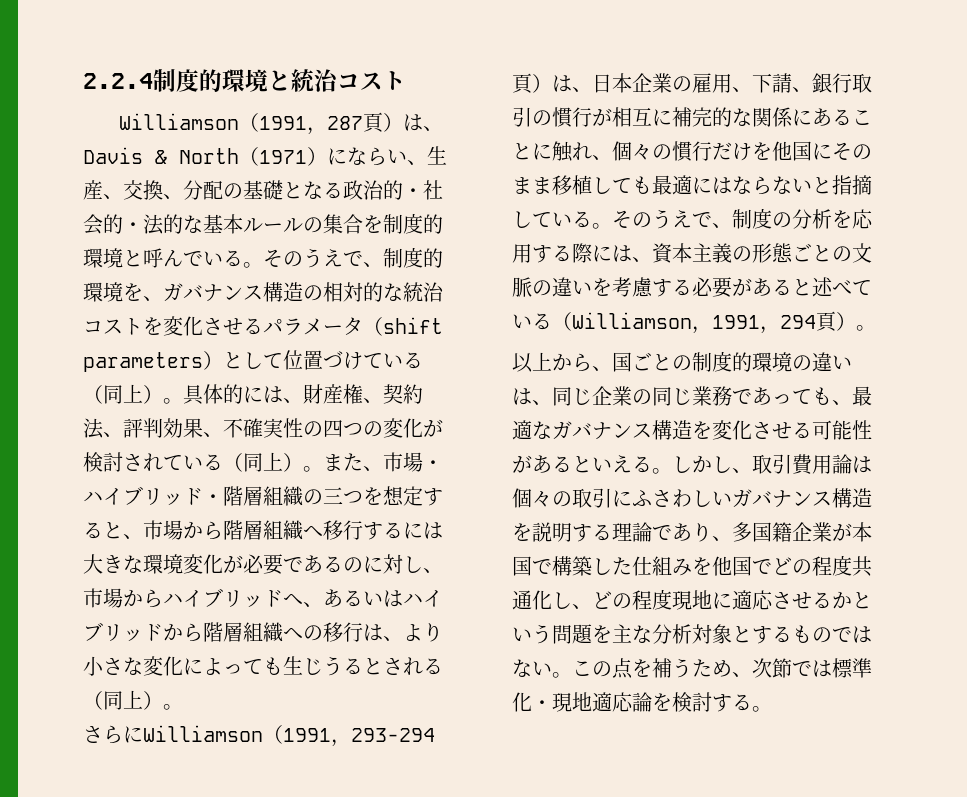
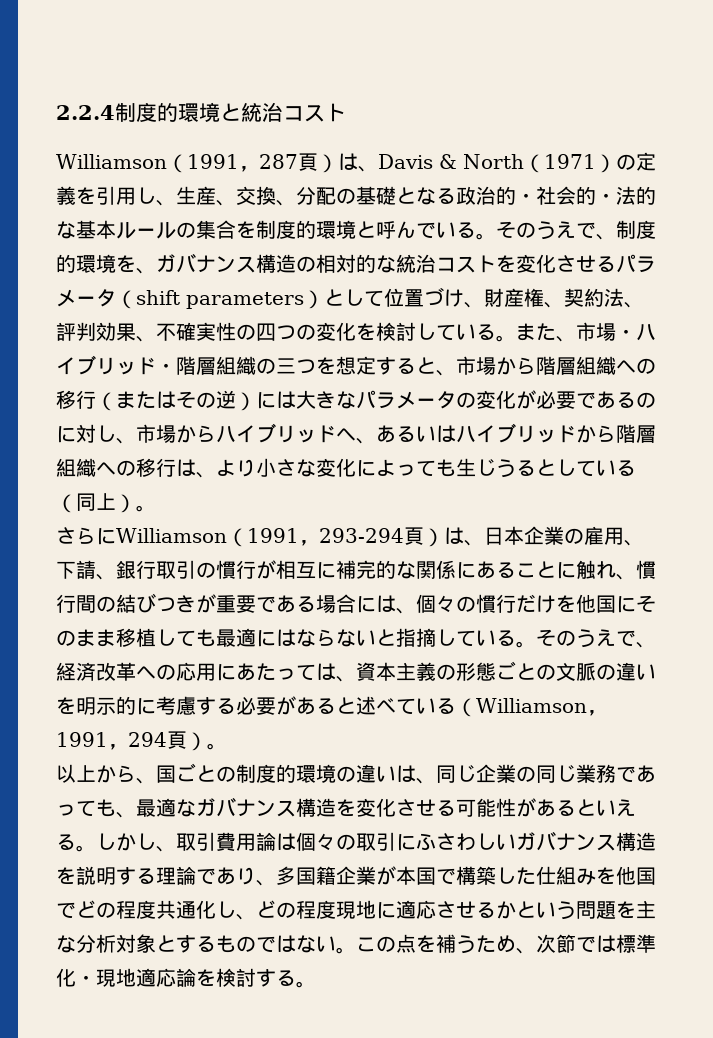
- Williamson（1991，287頁）は、Davis & North（1971）にならい、生産、交換、分配の基礎となる政治的・社会的・法的な基本ルールの集合を制度的環境と呼んでいる。
+ Williamson（1991，287頁）は、Davis & North（1971）の定義を引用し、生産、交換、分配の基礎となる政治的・社会的・法的な基本ルールの集合を制度的環境と呼んでいる。
- そのうえで、制度的環境を、ガバナンス構造の相対的な統治コストを変化させるパラメータ（shift parameters）として位置づけている（同上）。具体的には、財産権、契約法、評判効果、不確実性の四つの変化が検討されている（同上）。
+ そのうえで、制度的環境を、ガバナンス構造の相対的な統治コストを変化させるパラメータ（shift parameters）として位置づけ、財産権、契約法、評判効果、不確実性の四つの変化を検討している。
- また、市場・ハイブリッド・階層組織の三つを想定すると、市場から階層組織へ移行するには大きな環境変化が必要であるのに対し、市場からハイブリッドへ、あるいはハイブリッドから階層組織への移行は、より小さな変化によっても生じうるとされる（同上）。
+ また、市場・ハイブリッド・階層組織の三つを想定すると、市場から階層組織への移行（またはその逆）には大きなパラメータの変化が必要であるのに対し、市場からハイブリッドへ、あるいはハイブリッドから階層組織への移行は、より小さな変化によっても生じうるとしている（同上）。
- さらにWilliamson（1991，293-294頁）は、日本企業の雇用、下請、銀行取引の慣行が相互に補完的な関係にあることに触れ、個々の慣行だけを他国にそのまま移植しても最適にはならないと指摘している。
+ さらにWilliamson（1991，293-294頁）は、日本企業の雇用、下請、銀行取引の慣行が相互に補完的な関係にあることに触れ、慣行間の結びつきが重要である場合には、個々の慣行だけを他国にそのまま移植しても最適にはならないと指摘している。
- そのうえで、制度の分析を応用する際には、資本主義の形態ごとの文脈の違いを考慮する必要があると述べている（Williamson，1991，294頁）。
+ そのうえで、経済改革への応用にあたっては、資本主義の形態ごとの文脈の違いを明示的に考慮する必要があると述べている（Williamson，1991，294頁）。

